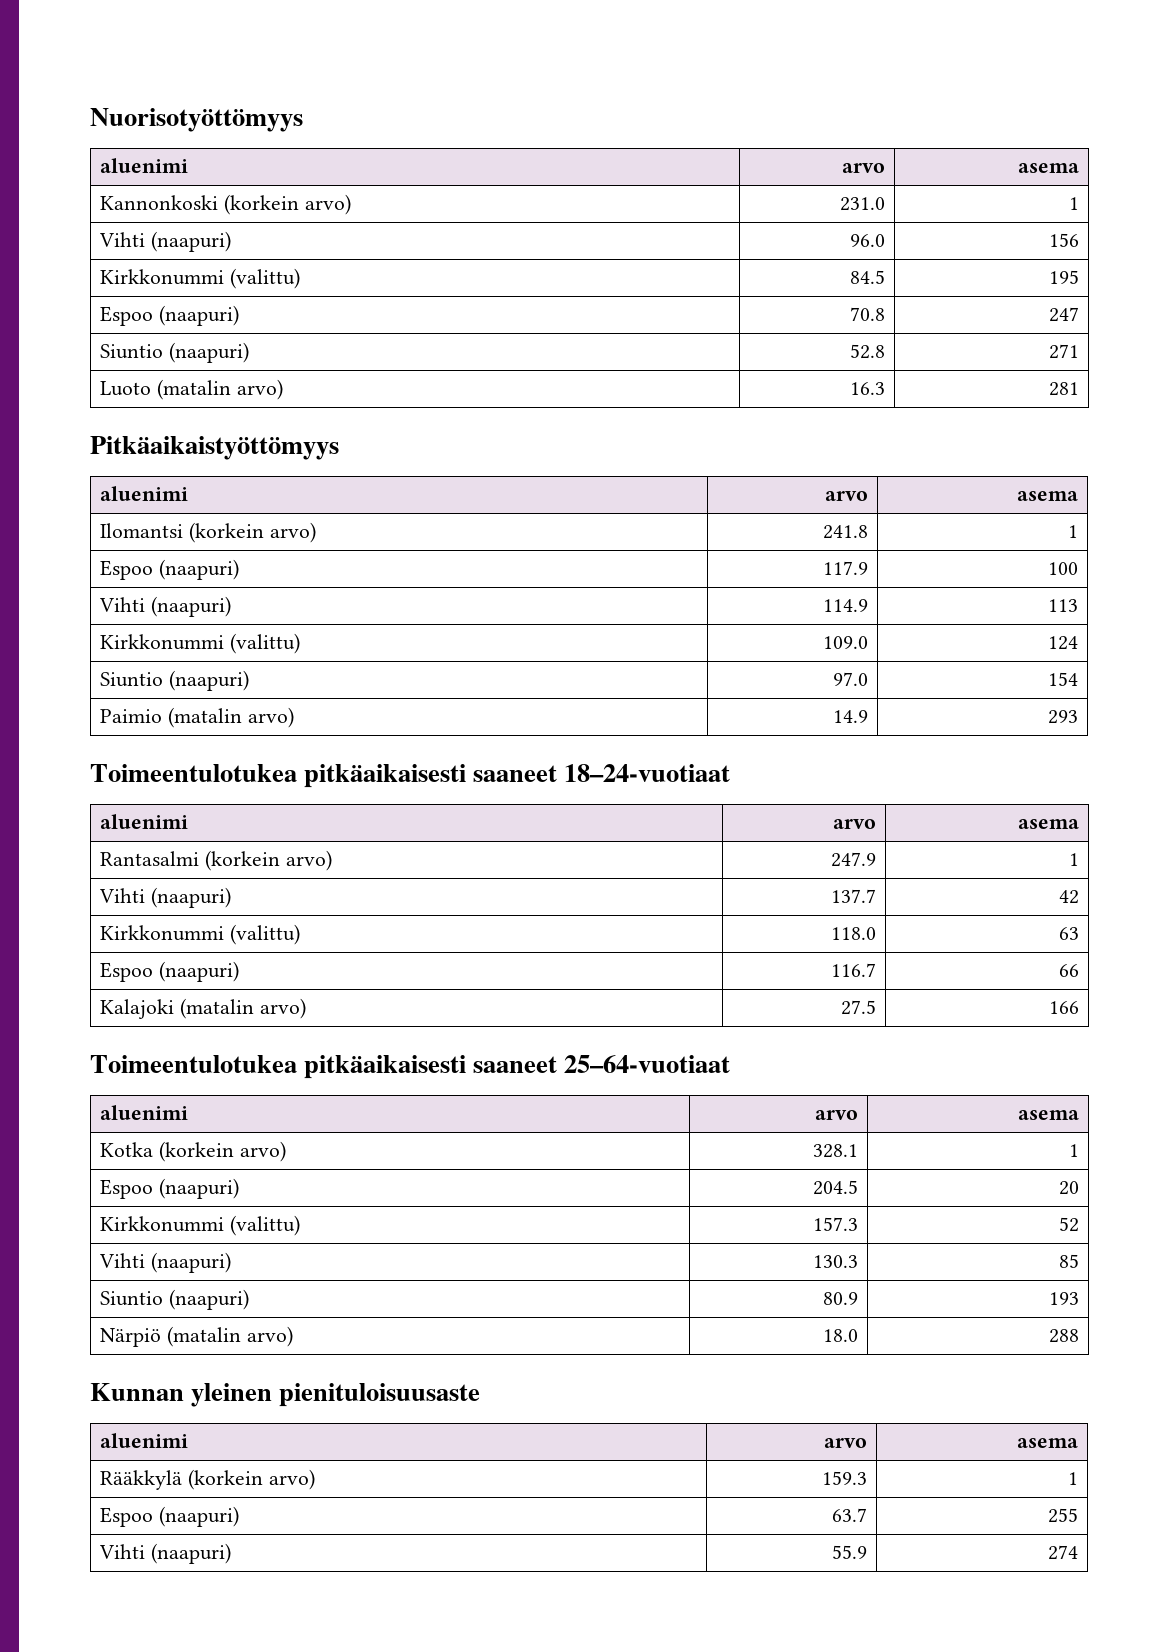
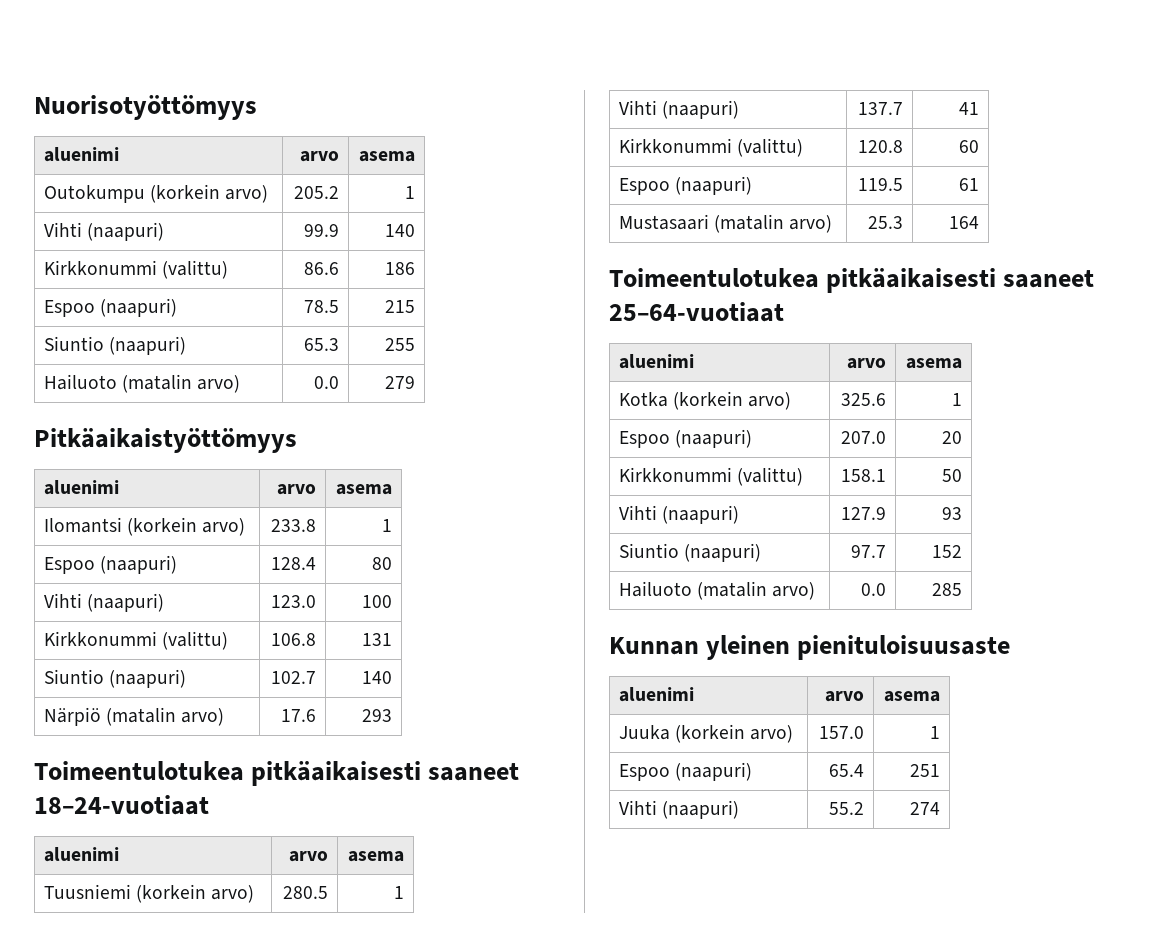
- Kannonkoski (korkein arvo) | 231.0 | 1
- Vihti (naapuri) | 96.0 | 156
- Kirkkonummi (valittu) | 84.5 | 195
- Espoo (naapuri) | 70.8 | 247
- Siuntio (naapuri) | 52.8 | 271
- Luoto (matalin arvo) | 16.3 | 281
+ Outokumpu (korkein arvo) | 205.2 | 1
+ Vihti (naapuri) | 99.9 | 140
+ Kirkkonummi (valittu) | 86.6 | 186
+ Espoo (naapuri) | 78.5 | 215
+ Siuntio (naapuri) | 65.3 | 255
+ Hailuoto (matalin arvo) | 0.0 | 279
- Ilomantsi (korkein arvo) | 241.8 | 1
- Espoo (naapuri) | 117.9 | 100
- Vihti (naapuri) | 114.9 | 113
- Kirkkonummi (valittu) | 109.0 | 124
- Siuntio (naapuri) | 97.0 | 154
- Paimio (matalin arvo) | 14.9 | 293
+ Ilomantsi (korkein arvo) | 233.8 | 1
+ Espoo (naapuri) | 128.4 | 80
+ Vihti (naapuri) | 123.0 | 100
+ Kirkkonummi (valittu) | 106.8 | 131
+ Siuntio (naapuri) | 102.7 | 140
+ Närpiö (matalin arvo) | 17.6 | 293
- Rantasalmi (korkein arvo) | 247.9 | 1
+ Tuusniemi (korkein arvo) | 280.5 | 1
- Vihti (naapuri) | 137.7 | 42
- Kirkkonummi (valittu) | 118.0 | 63
- Espoo (naapuri) | 116.7 | 66
- Kalajoki (matalin arvo) | 27.5 | 166
+ Vihti (naapuri) | 137.7 | 41
+ Kirkkonummi (valittu) | 120.8 | 60
+ Espoo (naapuri) | 119.5 | 61
+ Mustasaari (matalin arvo) | 25.3 | 164
- Kotka (korkein arvo) | 328.1 | 1
- Espoo (naapuri) | 204.5 | 20
+ Kotka (korkein arvo) | 325.6 | 1
+ Espoo (naapuri) | 207.0 | 20
- Kirkkonummi (valittu) | 157.3 | 52
- Vihti (naapuri) | 130.3 | 85
- Siuntio (naapuri) | 80.9 | 193
- Närpiö (matalin arvo) | 18.0 | 288
+ Kirkkonummi (valittu) | 158.1 | 50
+ Vihti (naapuri) | 127.9 | 93
+ Siuntio (naapuri) | 97.7 | 152
+ Hailuoto (matalin arvo) | 0.0 | 285
- Rääkkylä (korkein arvo) | 159.3 | 1
- Espoo (naapuri) | 63.7 | 255
- Vihti (naapuri) | 55.9 | 274
+ Juuka (korkein arvo) | 157.0 | 1
+ Espoo (naapuri) | 65.4 | 251
+ Vihti (naapuri) | 55.2 | 274

